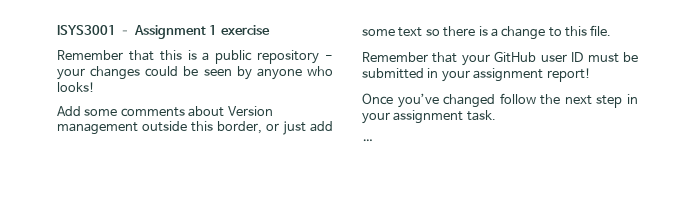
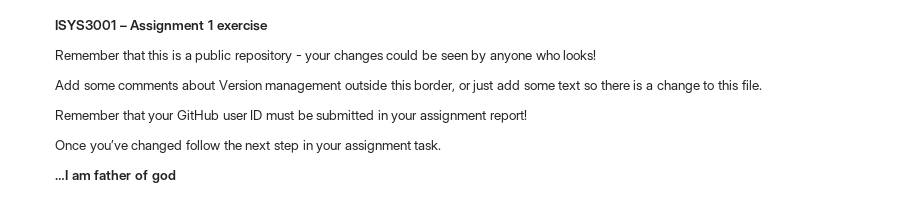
- …
+ …I am father of god

